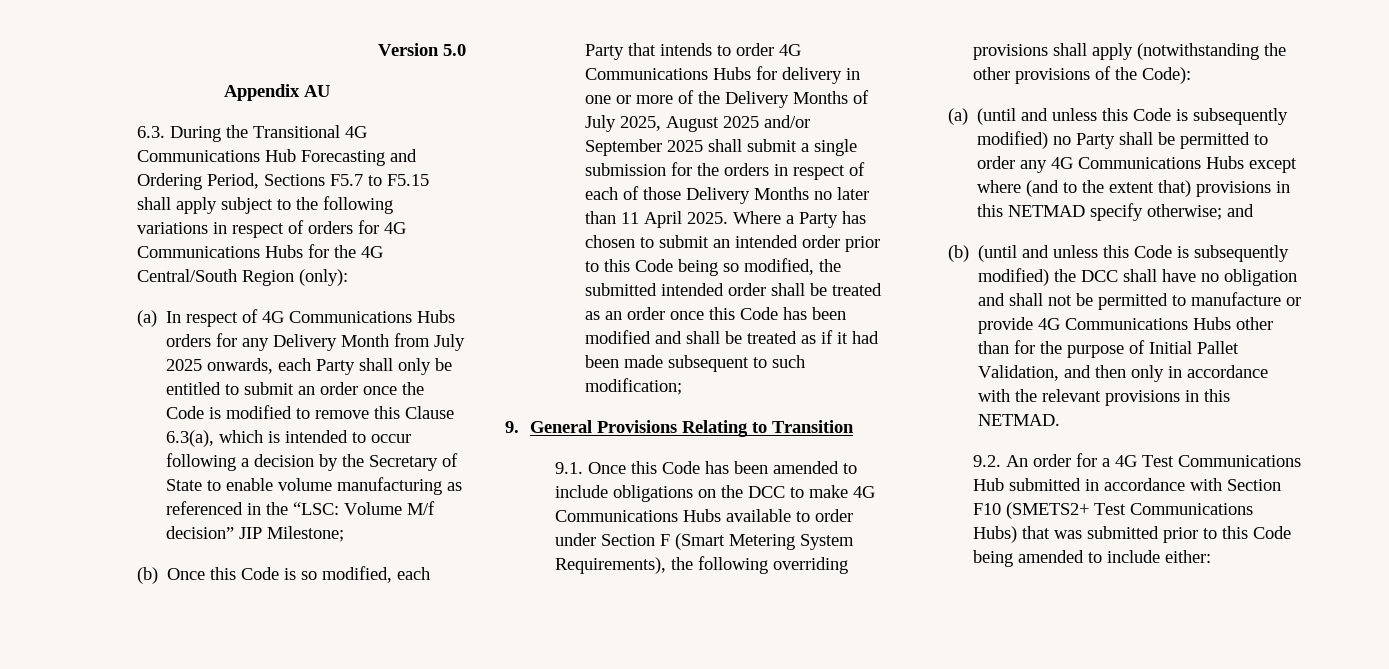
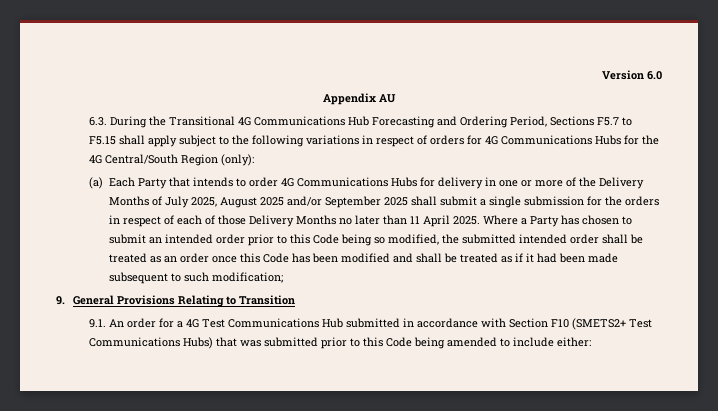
- Version 5.0
+ Version 6.0
- (a) In respect of 4G Communications Hubs orders for any Delivery Month from July 2025 onwards, each Party shall only be entitled to submit an order once the Code is modified to remove this Clause 6.3(a), which is intended to occur following a decision by the Secretary of State to enable volume manufacturing as referenced in the “LSC: Volume M/f decision” JIP Milestone;
- (b) Once this Code is so modified, each Party that intends to order 4G Communications Hubs for delivery in one or more of the Delivery Months of July 2025, August 2025 and/or September 2025 shall submit a single submission for the orders in respect of each of those Delivery Months no later than 11 April 2025.
+ (a) Each Party that intends to order 4G Communications Hubs for delivery in one or more of the Delivery Months of July 2025, August 2025 and/or September 2025 shall submit a single submission for the orders in respect of each of those Delivery Months no later than 11 April 2025.
- 9.1. Once this Code has been amended to include obligations on the DCC to make 4G Communications Hubs available to order under Section F (Smart Metering System Requirements), the following overriding provisions shall apply (notwithstanding the other provisions of the Code):
- (a) (until and unless this Code is subsequently modified) no Party shall be permitted to order any 4G Communications Hubs except where (and to the extent that) provisions in this NETMAD specify otherwise; and
- (b) (until and unless this Code is subsequently modified) the DCC shall have no obligation and shall not be permitted to manufacture or provide 4G Communications Hubs other than for the purpose of Initial Pallet Validation, and then only in accordance with the relevant provisions in this NETMAD.
- 9.2. An order for a 4G Test Communications Hub submitted in accordance with Section F10 (SMETS2+ Test Communications Hubs) that was submitted prior to this Code being amended to include either:
+ 9.1. An order for a 4G Test Communications Hub submitted in accordance with Section F10 (SMETS2+ Test Communications Hubs) that was submitted prior to this Code being amended to include either:

